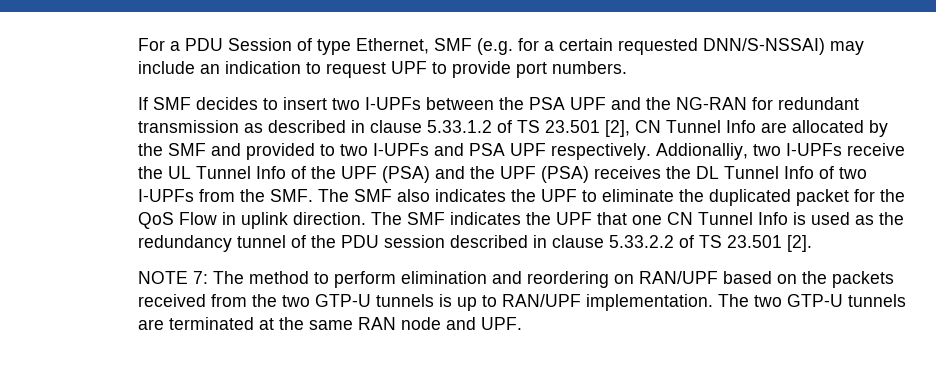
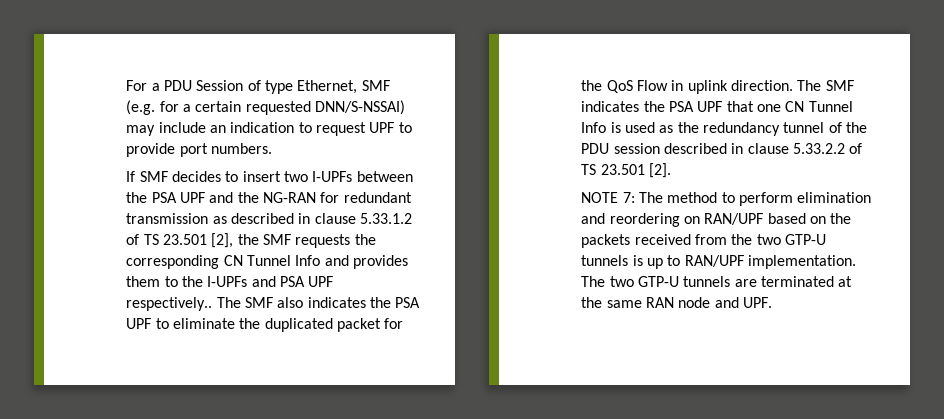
- If SMF decides to insert two I-UPFs between the PSA UPF and the NG-RAN for redundant transmission as described in clause 5.33.1.2 of TS 23.501 [2], CN Tunnel Info are allocated by the SMF and provided to two I-UPFs and PSA UPF respectively. Addionalliy, two I-UPFs receive the UL Tunnel Info of the UPF (PSA) and the UPF (PSA) receives the DL Tunnel Info of two I-UPFs from the SMF. The SMF also indicates the UPF to eliminate the duplicated packet for the QoS Flow in uplink direction.
+ If SMF decides to insert two I-UPFs between the PSA UPF and the NG-RAN for redundant transmission as described in clause 5.33.1.2 of TS 23.501 [2], the SMF requests the corresponding CN Tunnel Info and provides them to the I-UPFs and PSA UPF respectively.. The SMF also indicates the PSA UPF to eliminate the duplicated packet for the QoS Flow in uplink direction.
- The SMF indicates the UPF that one CN Tunnel Info is used as the redundancy tunnel of the PDU session described in clause 5.33.2.2 of TS 23.501 [2].
+ The SMF indicates the PSA UPF that one CN Tunnel Info is used as the redundancy tunnel of the PDU session described in clause 5.33.2.2 of TS 23.501 [2].

